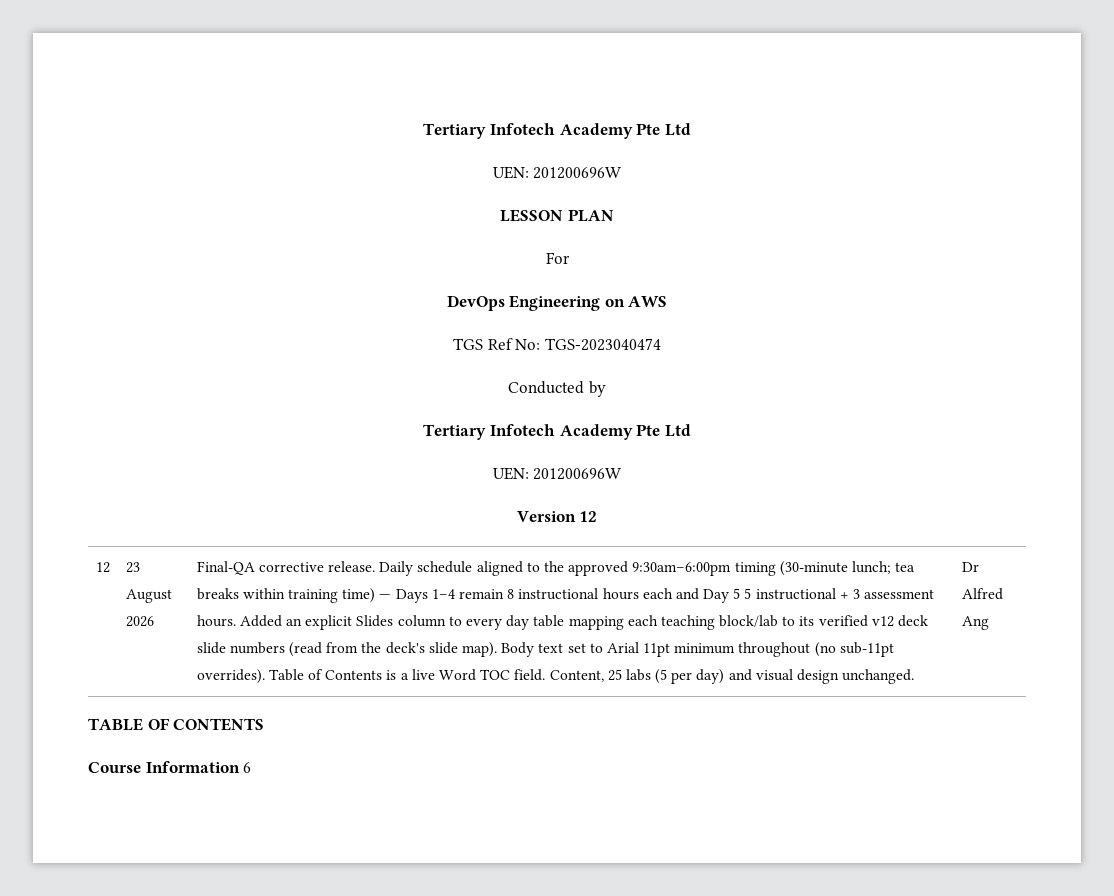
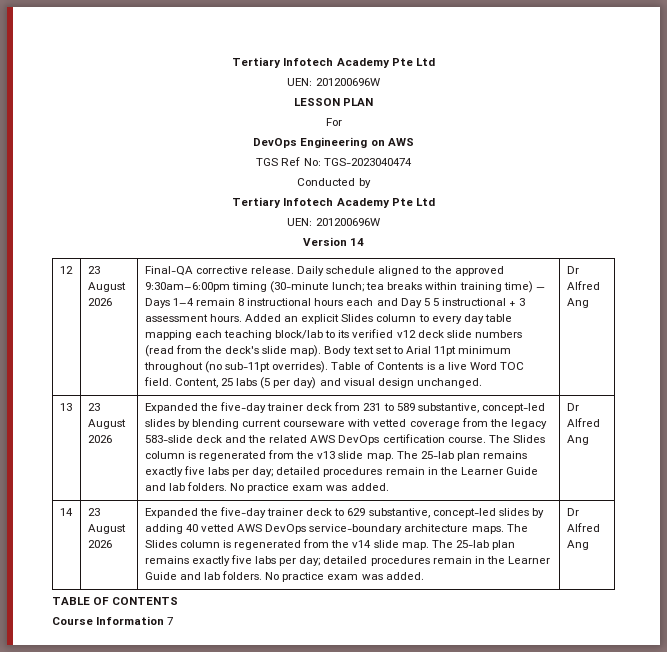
- Version 12
+ Version 14
+ 13 | 23 August 2026 | Expanded the five-day trainer deck from 231 to 589 substantive, concept-led slides by blending current courseware with vetted coverage from the legacy 583-slide deck and the related AWS DevOps certification course. The Slides column is regenerated from the v13 slide map. The 25-lab plan remains exactly five labs per day; detailed procedures remain in the Learner Guide and lab folders. No practice exam was added. | Dr Alfred Ang
+ 14 | 23 August 2026 | Expanded the five-day trainer deck to 629 substantive, concept-led slides by adding 40 vetted AWS DevOps service-boundary architecture maps. The Slides column is regenerated from the v14 slide map. The 25-lab plan remains exactly five labs per day; detailed procedures remain in the Learner Guide and lab folders. No practice exam was added. | Dr Alfred Ang
- Course Information 6
+ Course Information 7

